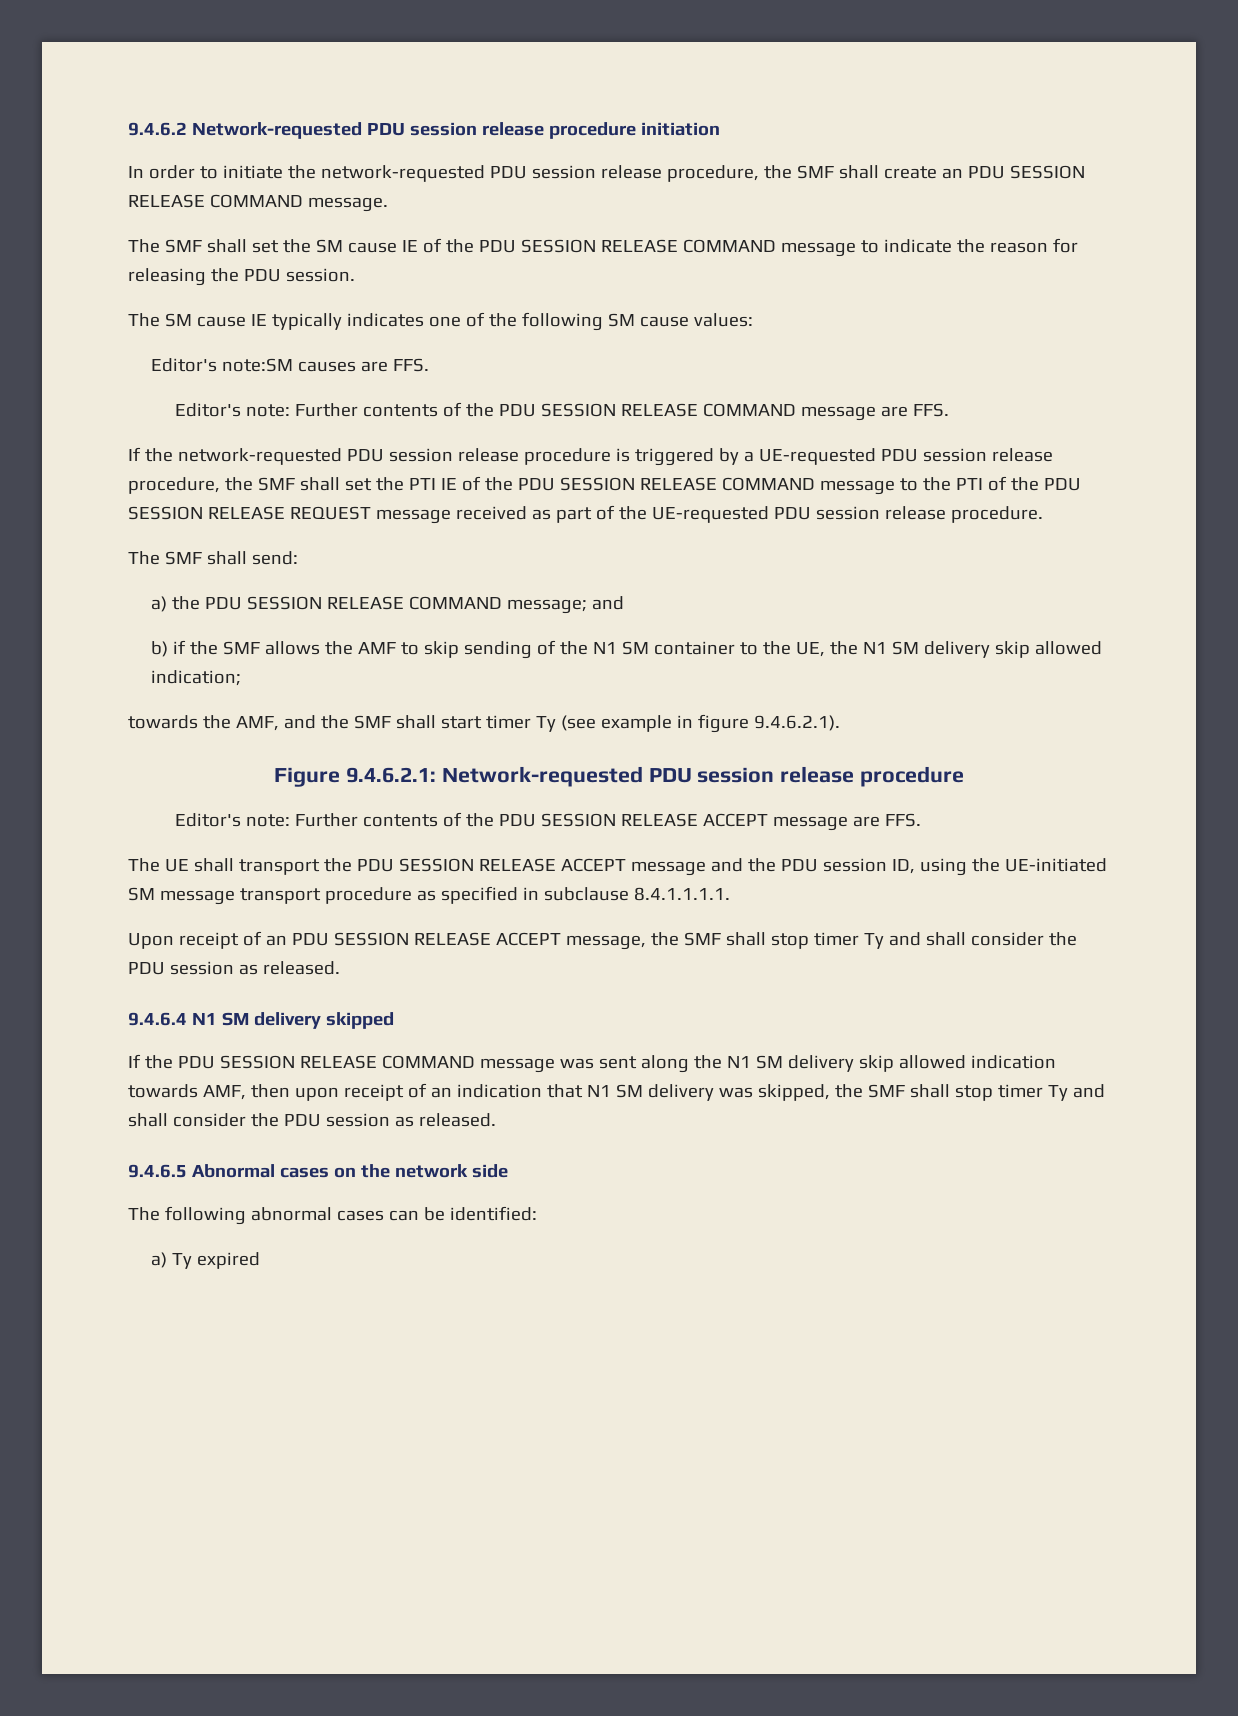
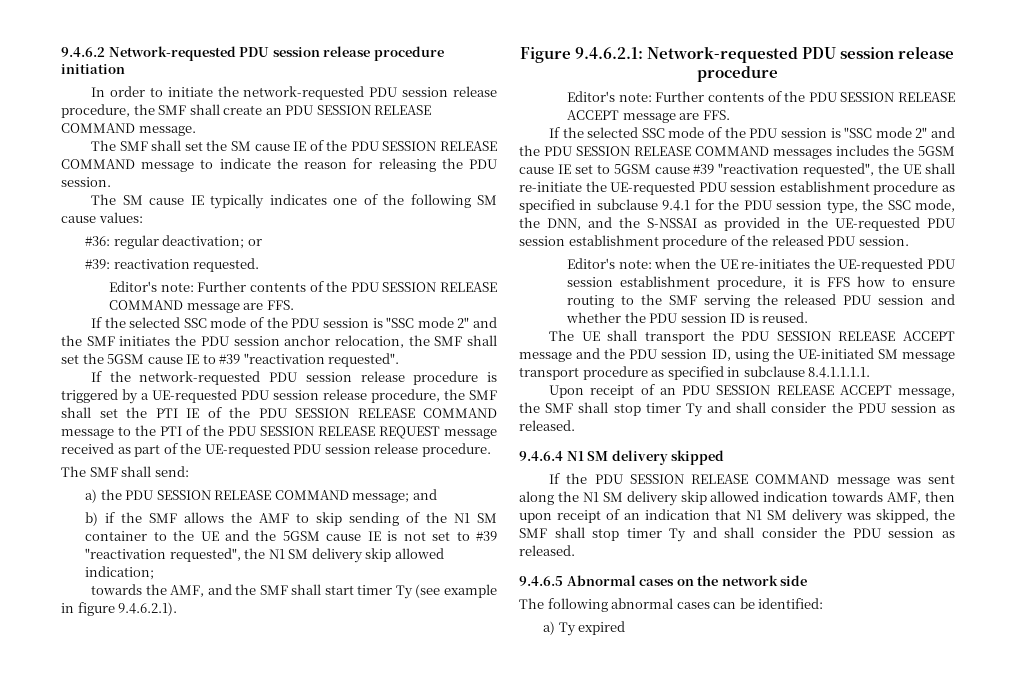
- Editor's note:SM causes are FFS.
+ #36: regular deactivation; or
+ #39: reactivation requested.
+ If the selected SSC mode of the PDU session is "SSC mode 2" and the SMF initiates the PDU session anchor relocation, the SMF shall set the 5GSM cause IE to #39 "reactivation requested".
- b) if the SMF allows the AMF to skip sending of the N1 SM container to the UE, the N1 SM delivery skip allowed indication;
+ b) if the SMF allows the AMF to skip sending of the N1 SM container to the UE and the 5GSM cause IE is not set to #39 "reactivation requested", the N1 SM delivery skip allowed indication;
+ If the selected SSC mode of the PDU session is "SSC mode 2" and the PDU SESSION RELEASE COMMAND messages includes the 5GSM cause IE set to 5GSM cause #39 "reactivation requested", the UE shall re-initiate the UE-requested PDU session establishment procedure as specified in subclause 9.4.1 for the PDU session type, the SSC mode, the DNN, and the S-NSSAI as provided in the UE-requested PDU session establishment procedure of the released PDU session.
+ Editor's note: when the UE re-initiates the UE-requested PDU session establishment procedure, it is FFS how to ensure routing to the SMF serving the released PDU session and whether the PDU session ID is reused.

